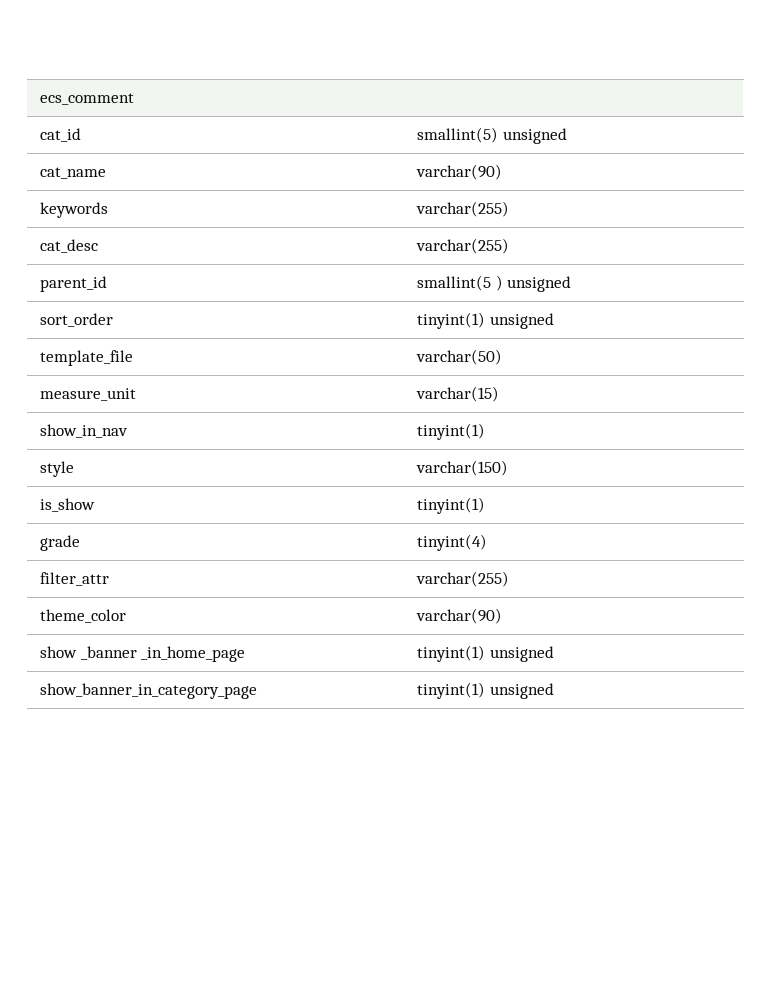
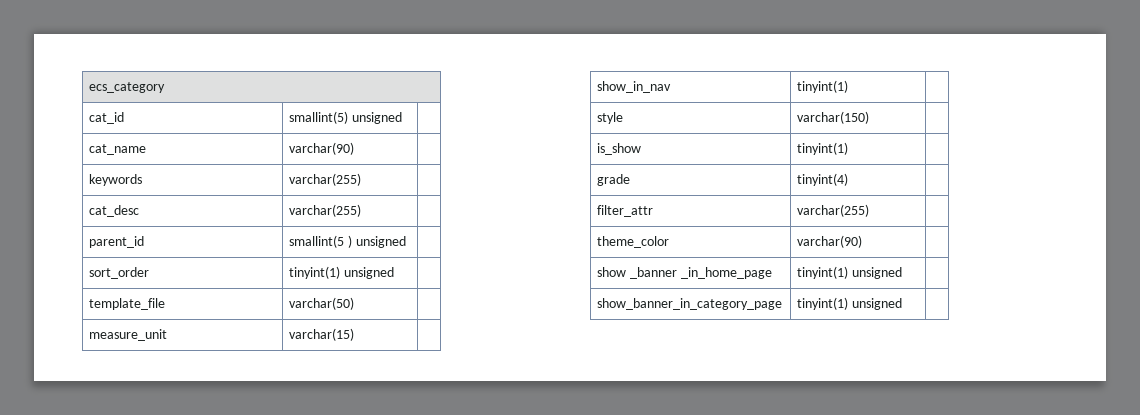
- ecs_comment
+ ecs_category

